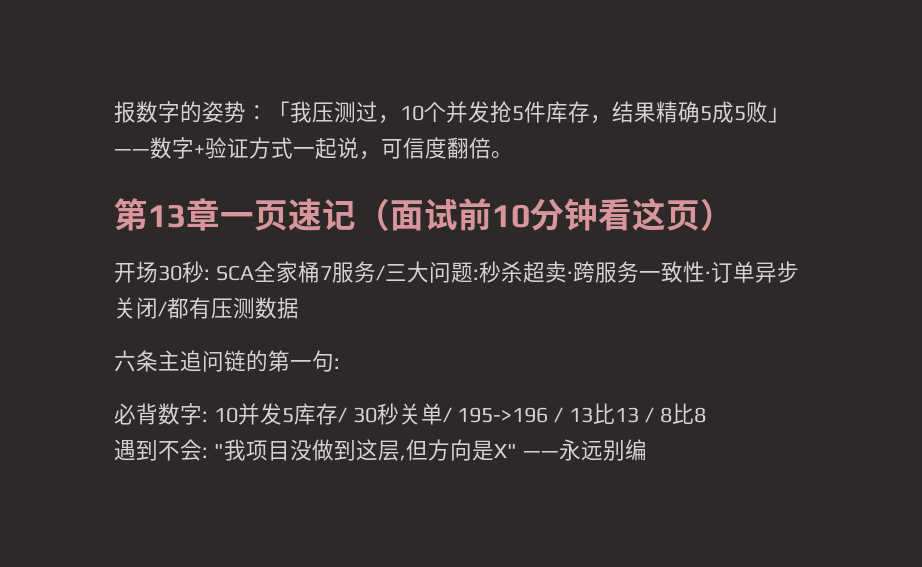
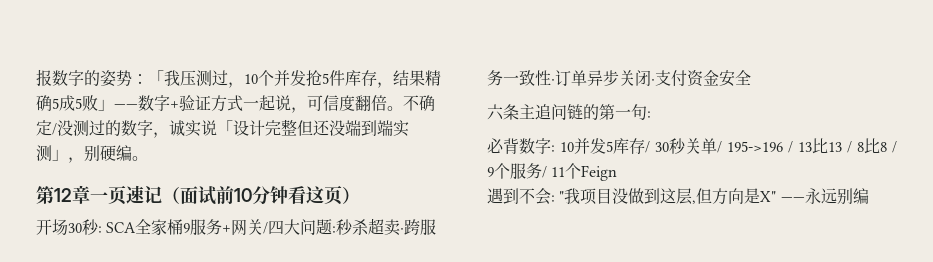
- 报数字的姿势：「我压测过，10个并发抢5件库存，结果精确5成5败」——数字+验证方式一起说，可信度翻倍。
- 第13章一页速记（面试前10分钟看这页）
+ 报数字的姿势：「我压测过，10个并发抢5件库存，结果精确5成5败」——数字+验证方式一起说，可信度翻倍。不确定/没测过的数字，诚实说「设计完整但还没端到端实测」，别硬编。
+ 第12章一页速记（面试前10分钟看这页）
- 开场30秒: SCA全家桶7服务/三大问题:秒杀超卖·跨服务一致性·订单异步关闭/都有压测数据
+ 开场30秒: SCA全家桶9服务+网关/四大问题:秒杀超卖·跨服务一致性·订单异步关闭·支付资金安全
- 必背数字: 10并发5库存/ 30秒关单/ 195->196 / 13比13 / 8比8
+ 必背数字: 10并发5库存/ 30秒关单/ 195->196 / 13比13 / 8比8 / 9个服务/ 11个Feign

